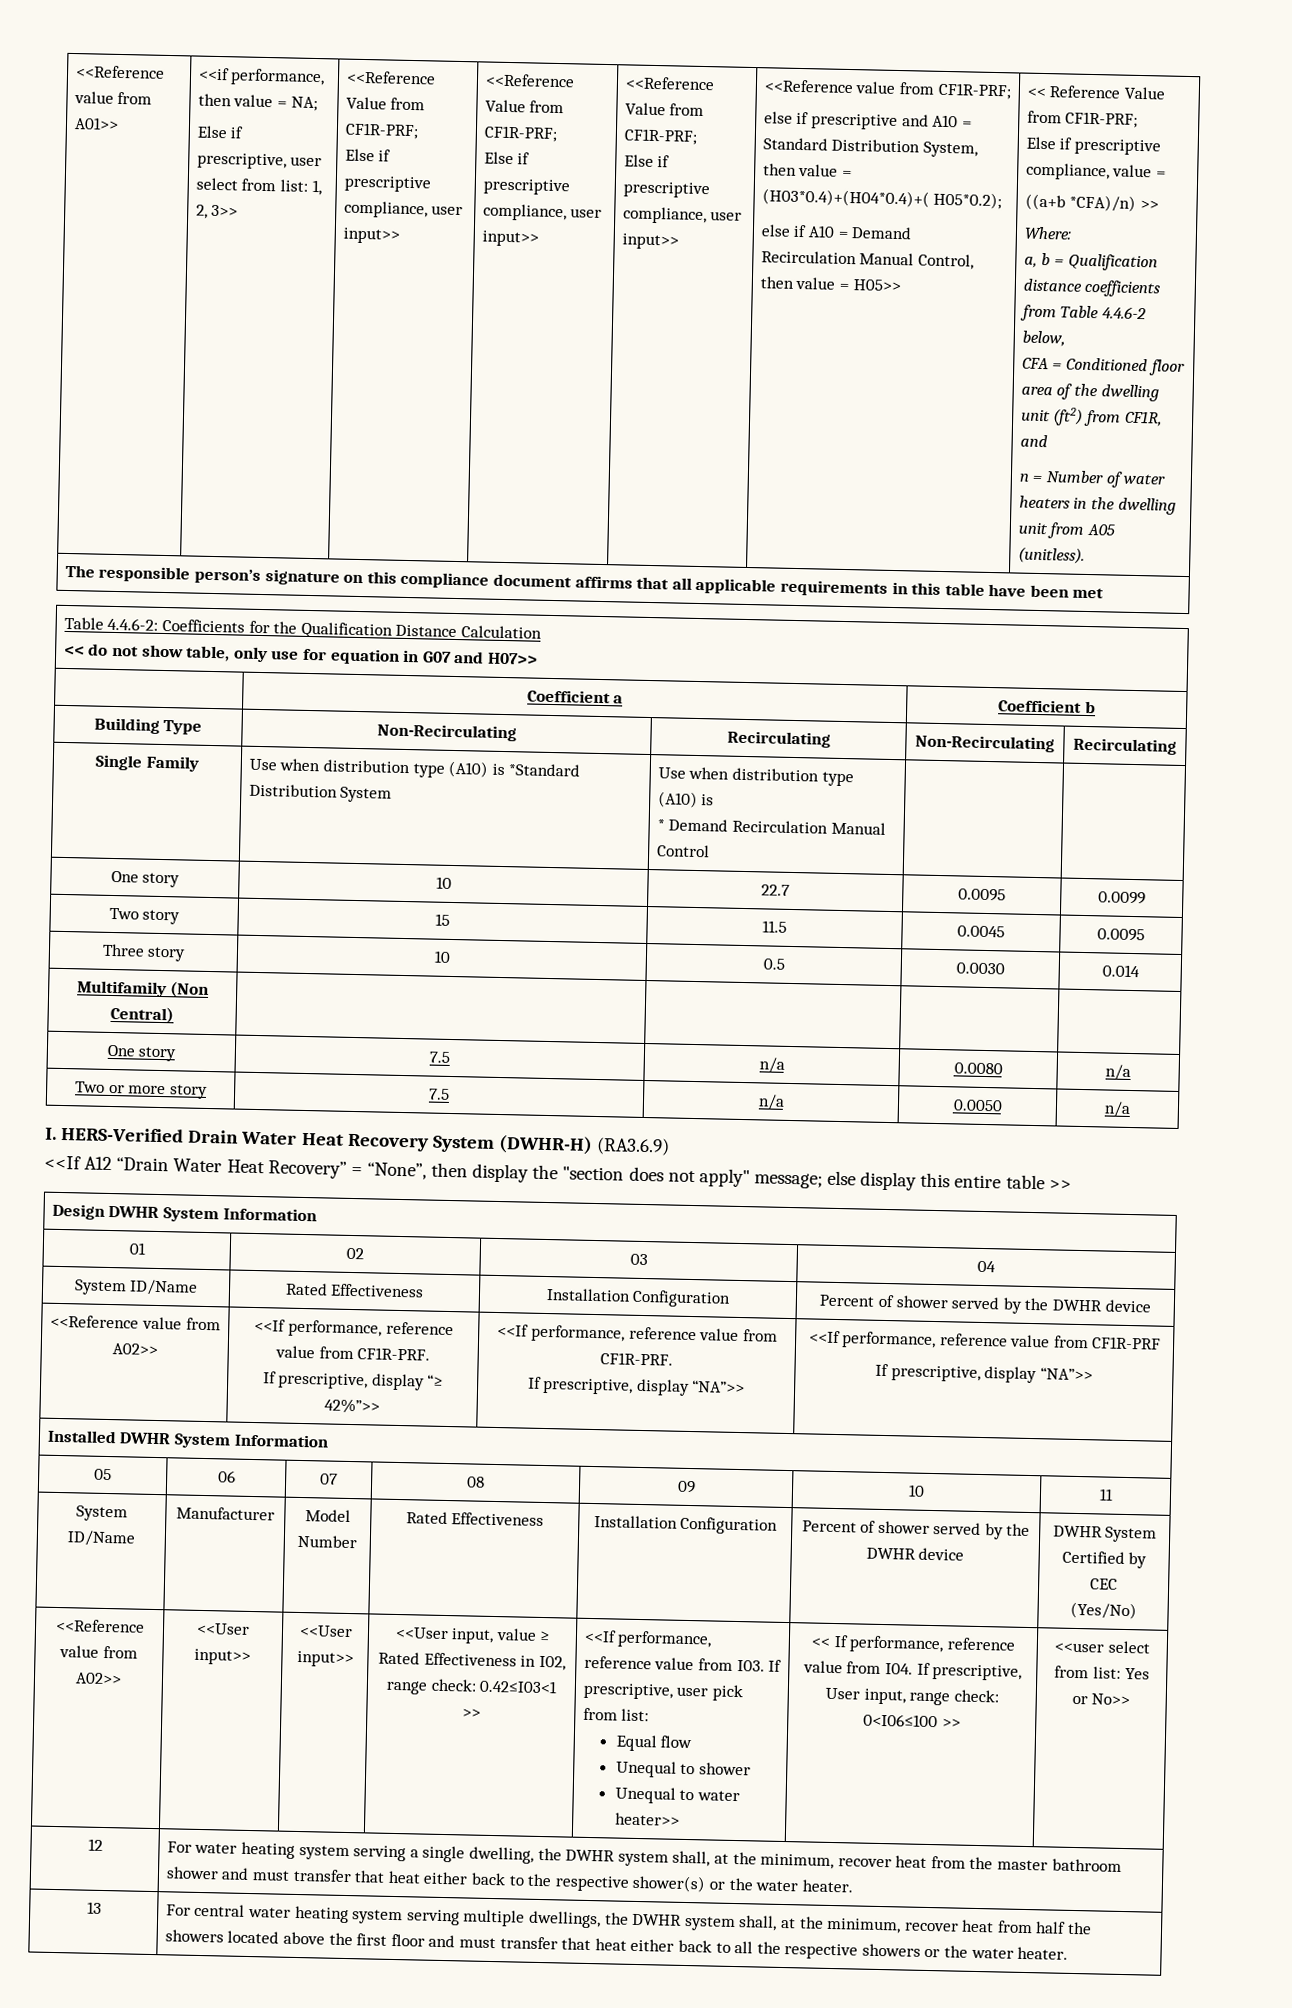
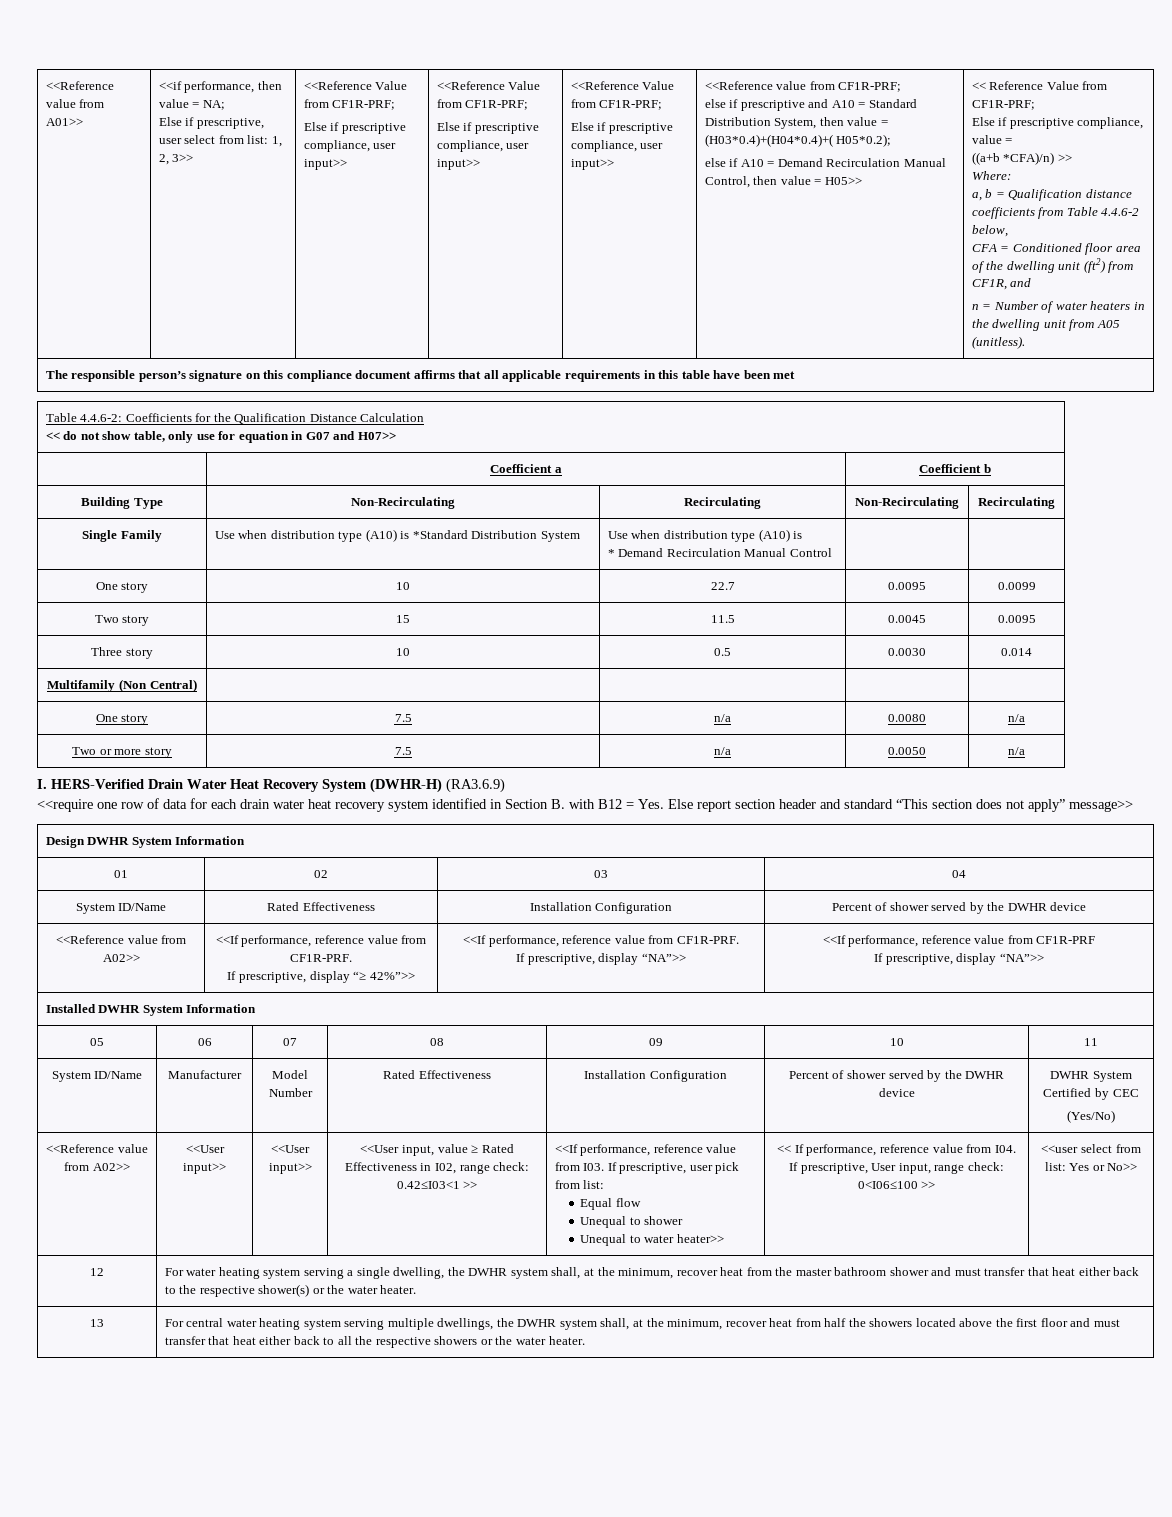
- <<If A12 “Drain Water Heat Recovery” = “None”, then display the "section does not apply" message; else display this entire table >>
+ <<require one row of data for each drain water heat recovery system identified in Section B. with B12 = Yes. Else report section header and standard “This section does not apply” message>>

